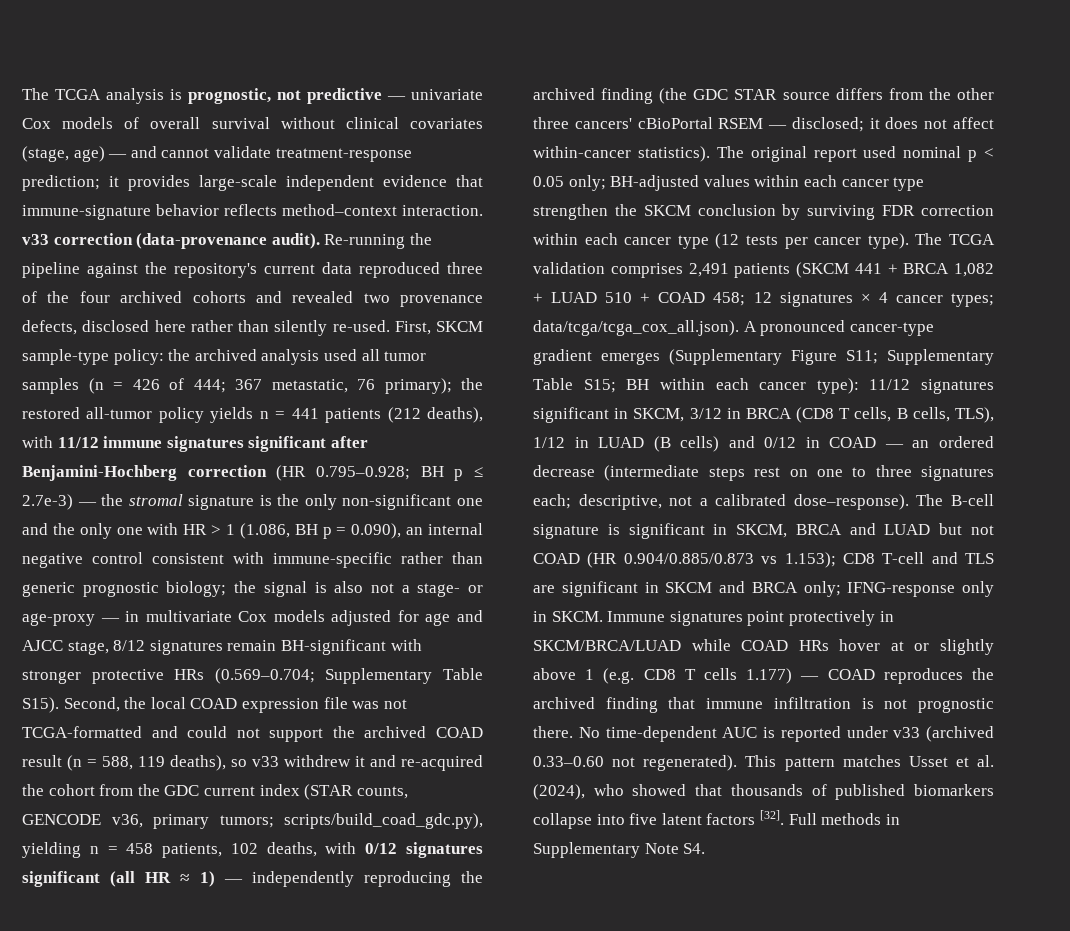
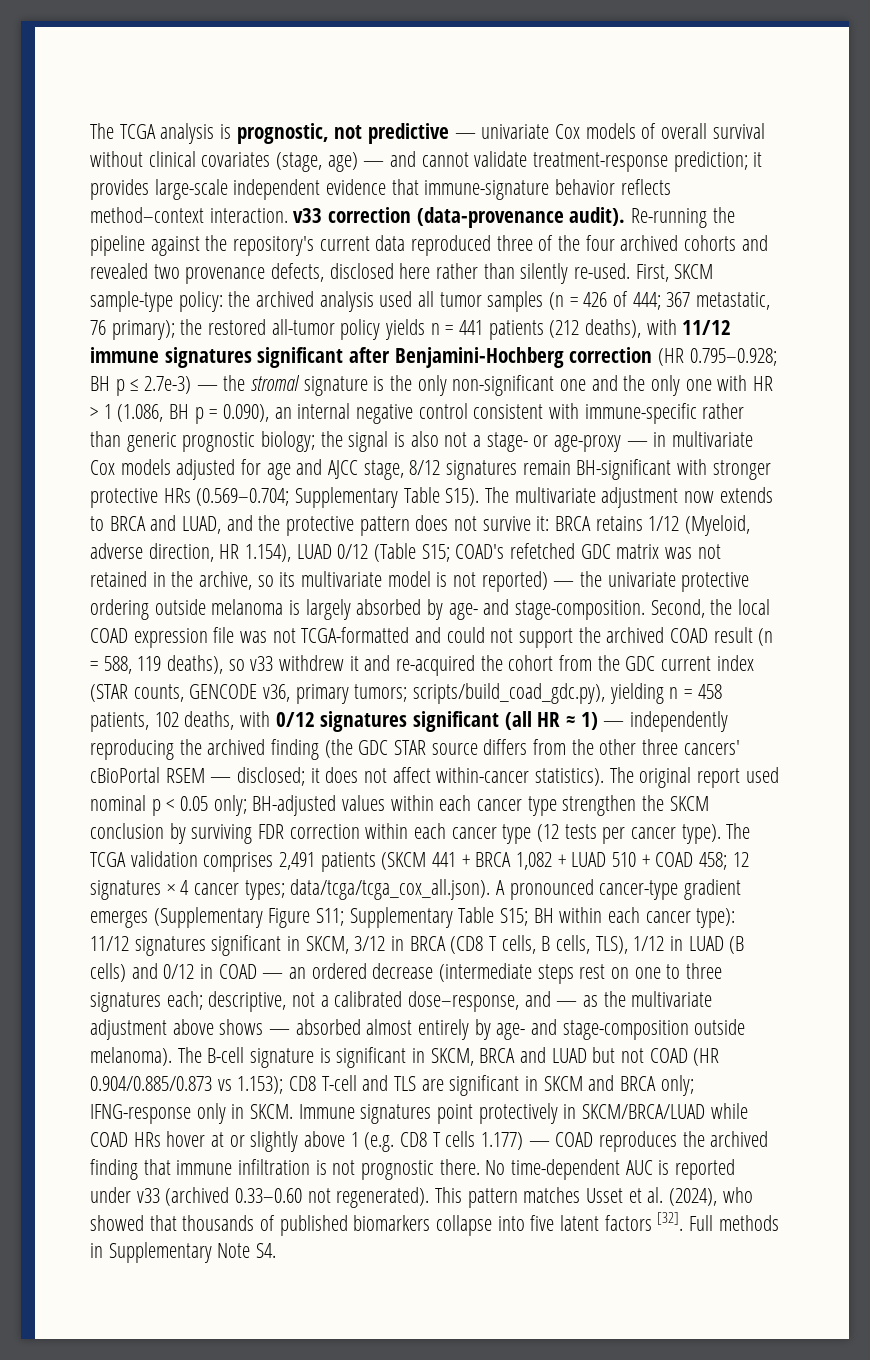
+ The multivariate adjustment now extends to BRCA and LUAD, and the protective pattern does not survive it: BRCA retains 1/12 (Myeloid, adverse direction, HR 1.154), LUAD 0/12 (Table S15; COAD's refetched GDC matrix was not retained in the archive, so its multivariate model is not reported) — the univariate protective ordering outside melanoma is largely absorbed by age- and stage-composition.
- descriptive, not a calibrated dose–response).
+ descriptive, not a calibrated dose–response, and — as the multivariate adjustment above shows — absorbed almost entirely by age- and stage-composition outside melanoma).

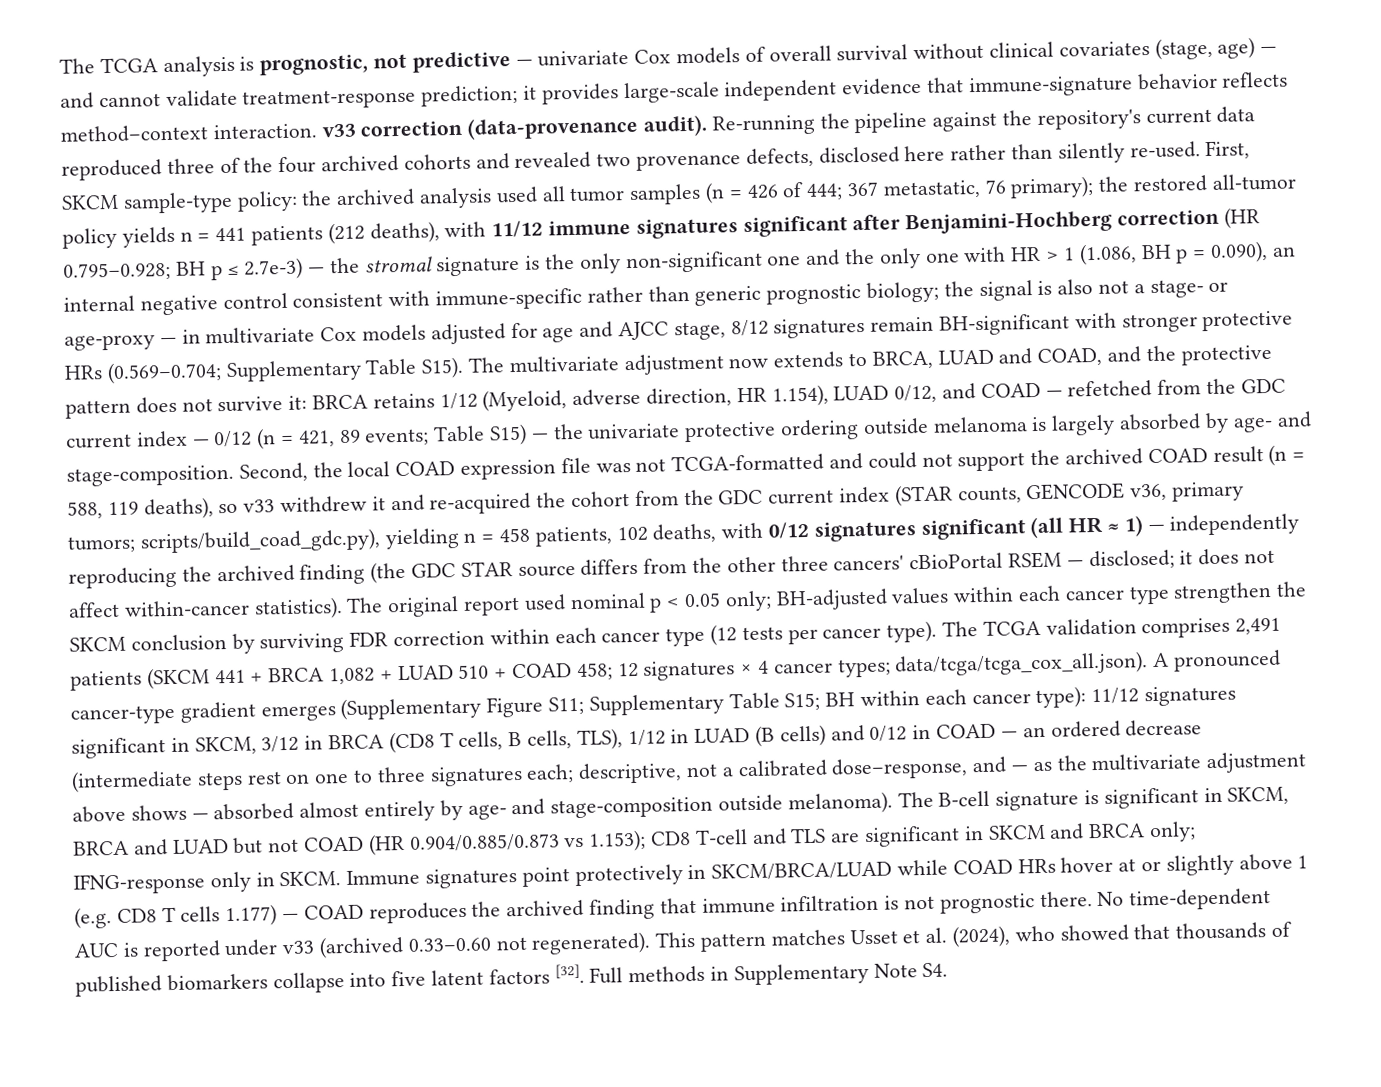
- The multivariate adjustment now extends to BRCA and LUAD, and the protective pattern does not survive it: BRCA retains 1/12 (Myeloid, adverse direction, HR 1.154), LUAD 0/12 (Table S15; COAD's refetched GDC matrix was not retained in the archive, so its multivariate model is not reported) — the univariate protective ordering outside melanoma is largely absorbed by age- and stage-composition.
+ The multivariate adjustment now extends to BRCA, LUAD and COAD, and the protective pattern does not survive it: BRCA retains 1/12 (Myeloid, adverse direction, HR 1.154), LUAD 0/12, and COAD — refetched from the GDC current index — 0/12 (n = 421, 89 events; Table S15) — the univariate protective ordering outside melanoma is largely absorbed by age- and stage-composition.

